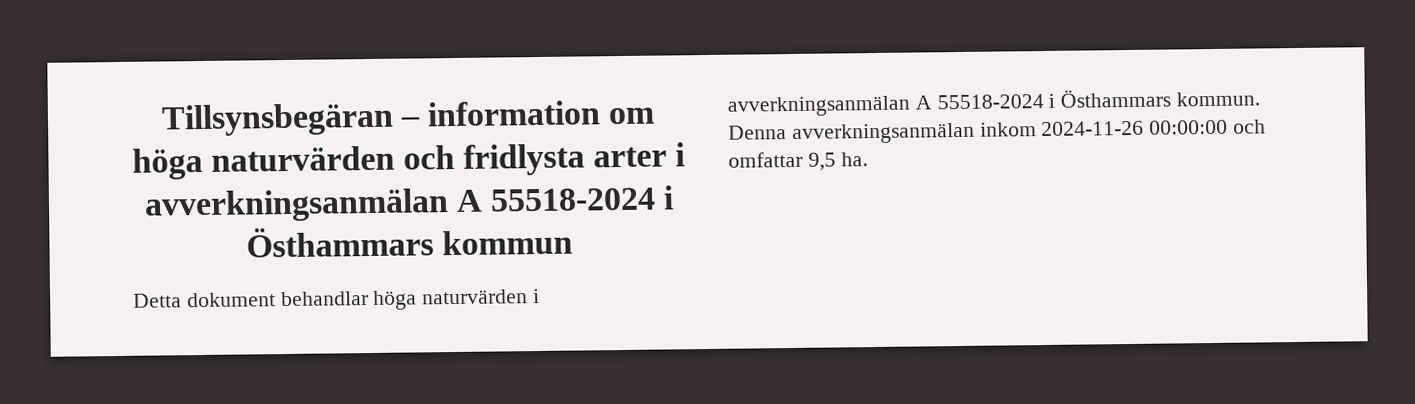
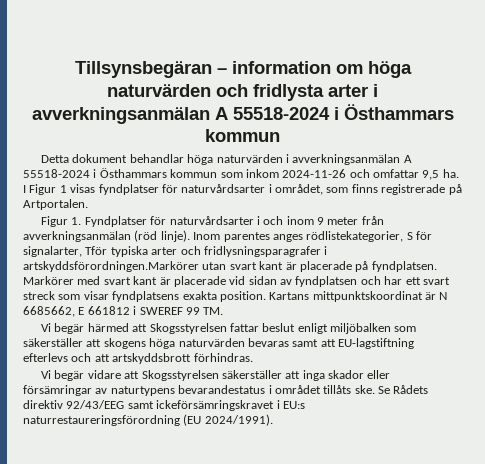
- Detta dokument behandlar höga naturvärden i avverkningsanmälan A 55518-2024 i Östhammars kommun. Denna avverkningsanmälan inkom 2024-11-26 00:00:00 och omfattar 9,5 ha.
+ Detta dokument behandlar höga naturvärden i avverkningsanmälan A 55518-2024 i Östhammars kommun som inkom 2024-11-26 och omfattar 9,5 ha.
+ I Figur 1 visas fyndplatser för naturvårdsarter i området, som finns registrerade på Artportalen.
+ Figur 1. Fyndplatser för naturvårdsarter i och inom 9 meter från avverkningsanmälan (röd linje). Inom parentes anges rödlistekategorier, S för signalarter, Tför typiska arter och fridlysningsparagrafer i artskyddsförordningen.Markörer utan svart kant är placerade på fyndplatsen. Markörer med svart kant är placerade vid sidan av fyndplatsen och har ett svart streck som visar fyndplatsens exakta position. Kartans mittpunktskoordinat är N 6685662, E 661812 i SWEREF 99 TM.
+ Vi begär härmed att Skogsstyrelsen fattar beslut enligt miljöbalken som säkerställer att skogens höga naturvärden bevaras samt att EU-lagstiftning efterlevs och att artskyddsbrott förhindras.
+ Vi begär vidare att Skogsstyrelsen säkerställer att inga skador eller försämringar av naturtypens bevarandestatus i området tillåts ske. Se Rådets direktiv 92/43/EEG samt ickeförsämringskravet i EU:s naturrestaureringsförordning (EU 2024/1991).

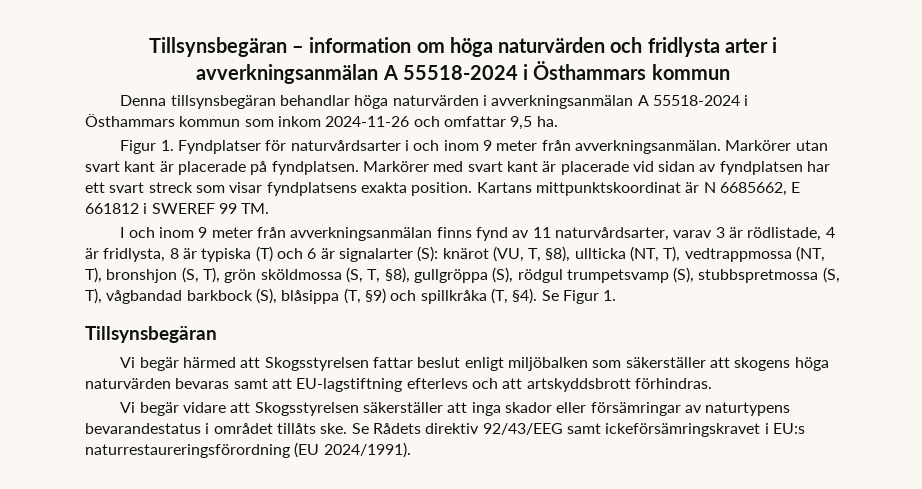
- Detta dokument behandlar höga naturvärden i avverkningsanmälan A 55518-2024 i Östhammars kommun som inkom 2024-11-26 och omfattar 9,5 ha. I Figur 1 visas fyndplatser för naturvårdsarter i området, som finns registrerade på Artportalen.
+ Denna tillsynsbegäran behandlar höga naturvärden i avverkningsanmälan A 55518-2024 i Östhammars kommun som inkom 2024-11-26 och omfattar 9,5 ha.
- Figur 1. Fyndplatser för naturvårdsarter i och inom 9 meter från avverkningsanmälan (röd linje). Inom parentes anges rödlistekategorier, S för signalarter, Tför typiska arter och fridlysningsparagrafer i artskyddsförordningen.Markörer utan svart kant är placerade på fyndplatsen.
+ Figur 1. Fyndplatser för naturvårdsarter i och inom 9 meter från avverkningsanmälan. Markörer utan svart kant är placerade på fyndplatsen.
- Markörer med svart kant är placerade vid sidan av fyndplatsen och har ett svart streck som visar fyndplatsens exakta position.
+ Markörer med svart kant är placerade vid sidan av fyndplatsen har ett svart streck som visar fyndplatsens exakta position.
+ I och inom 9 meter från avverkningsanmälan finns fynd av 11 naturvårdsarter, varav 3 är rödlistade, 4 är fridlysta, 8 är typiska (T) och 6 är signalarter (S): knärot (VU, T, §8), ullticka (NT, T), vedtrappmossa (NT, T), bronshjon (S, T), grön sköldmossa (S, T, §8), gullgröppa (S), rödgul trumpetsvamp (S), stubbspretmossa (S, T), vågbandad barkbock (S), blåsippa (T, §9) och spillkråka (T, §4). Se Figur 1.
+ Tillsynsbegäran

